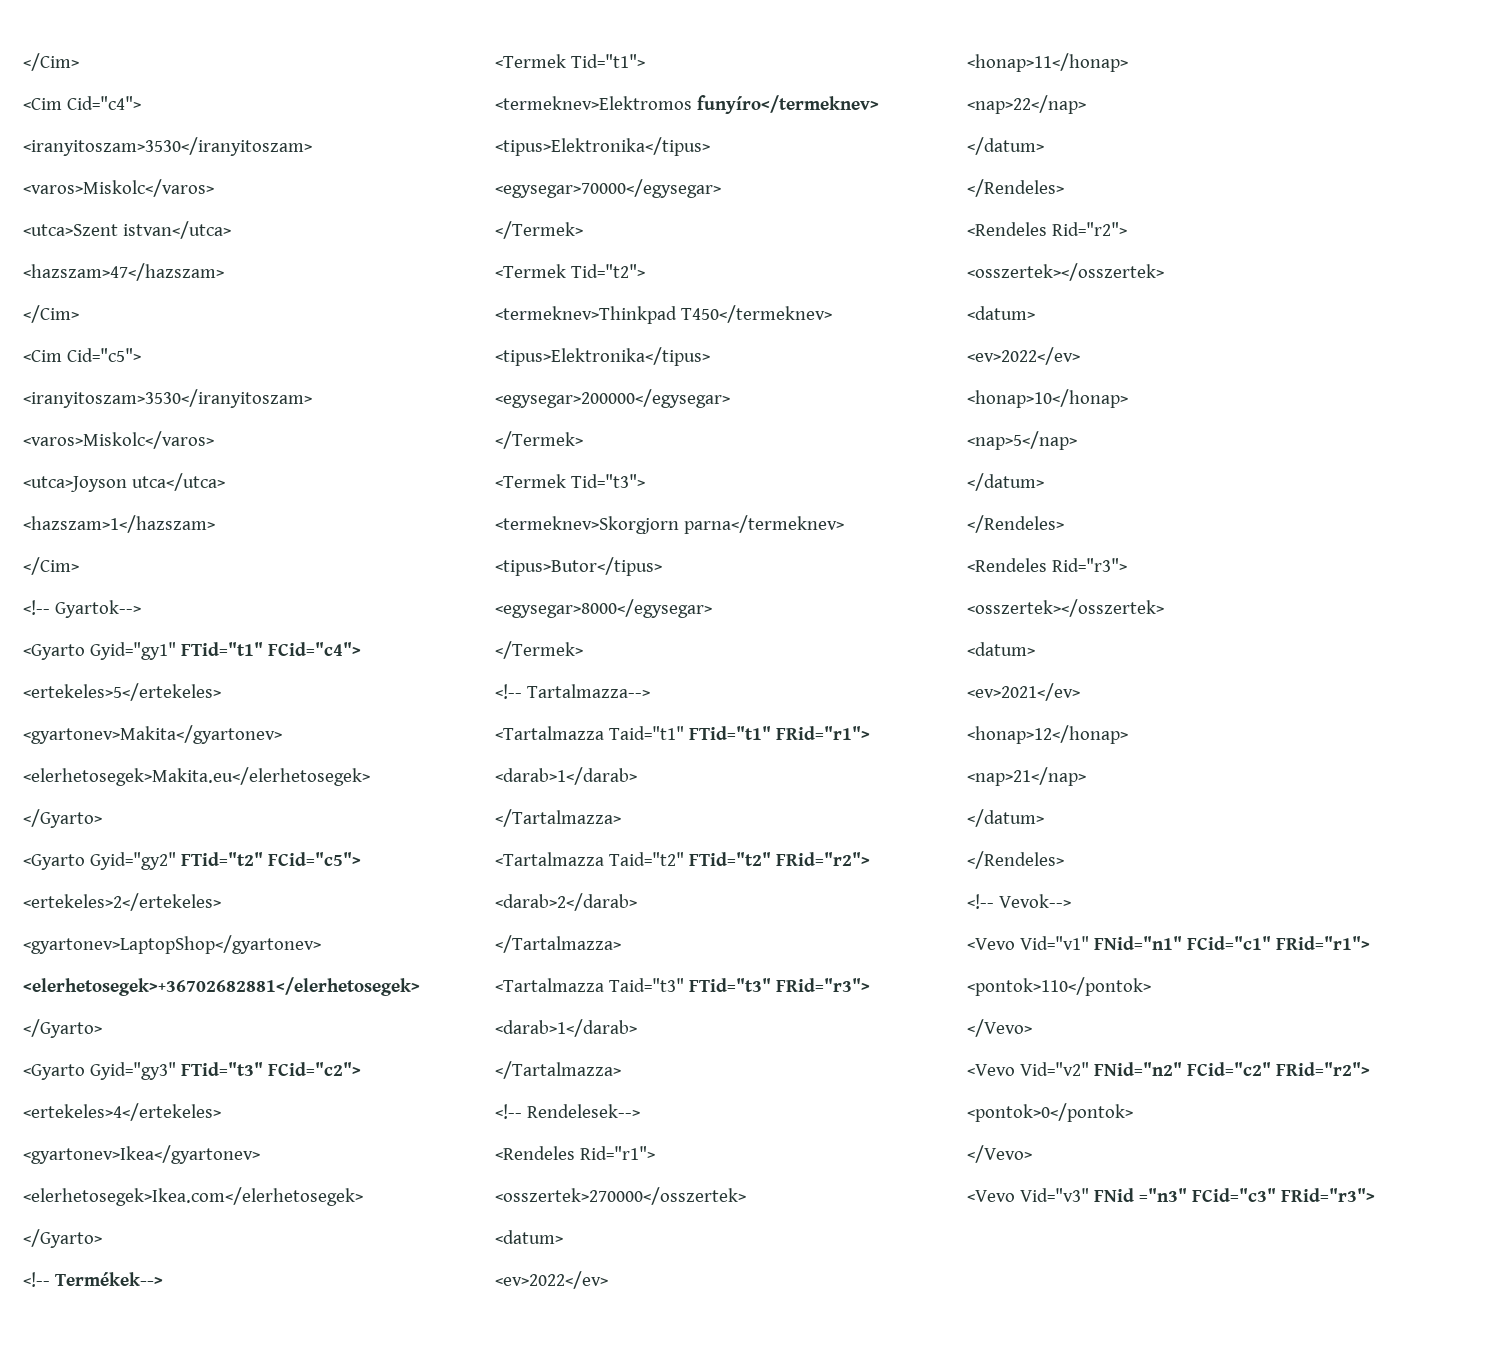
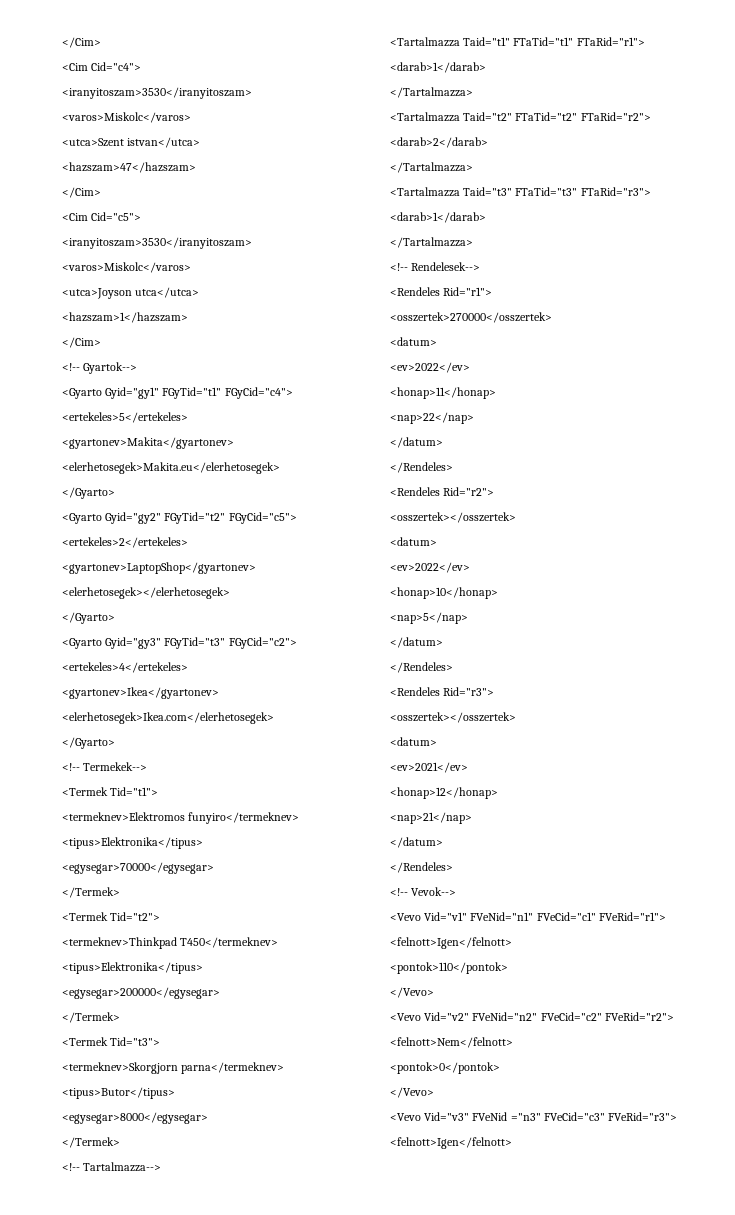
- <Gyarto Gyid="gy1" FTid="t1" FCid="c4">
+ <Gyarto Gyid="gy1" FGyTid="t1" FGyCid="c4">
- <Gyarto Gyid="gy2" FTid="t2" FCid="c5">
+ <Gyarto Gyid="gy2" FGyTid="t2" FGyCid="c5">
- <elerhetosegek>+36702682881</elerhetosegek>
+ <elerhetosegek></elerhetosegek>
- <Gyarto Gyid="gy3" FTid="t3" FCid="c2">
+ <Gyarto Gyid="gy3" FGyTid="t3" FGyCid="c2">
- <!-- Termékek-->
+ <!-- Termekek-->
- <termeknev>Elektromos funyíro</termeknev>
+ <termeknev>Elektromos funyiro</termeknev>
- <Tartalmazza Taid="t1" FTid="t1" FRid="r1">
+ <Tartalmazza Taid="t1" FTaTid="t1" FTaRid="r1">
- <Tartalmazza Taid="t2" FTid="t2" FRid="r2">
+ <Tartalmazza Taid="t2" FTaTid="t2" FTaRid="r2">
- <Tartalmazza Taid="t3" FTid="t3" FRid="r3">
+ <Tartalmazza Taid="t3" FTaTid="t3" FTaRid="r3">
- <Vevo Vid="v1" FNid="n1" FCid="c1" FRid="r1">
+ <Vevo Vid="v1" FVeNid="n1" FVeCid="c1" FVeRid="r1">
+ <felnott>Igen</felnott>
- <Vevo Vid="v2" FNid="n2" FCid="c2" FRid="r2">
+ <Vevo Vid="v2" FVeNid="n2" FVeCid="c2" FVeRid="r2">
+ <felnott>Nem</felnott>
- <Vevo Vid="v3" FNid ="n3" FCid="c3" FRid="r3">
+ <Vevo Vid="v3" FVeNid ="n3" FVeCid="c3" FVeRid="r3">
+ <felnott>Igen</felnott>

